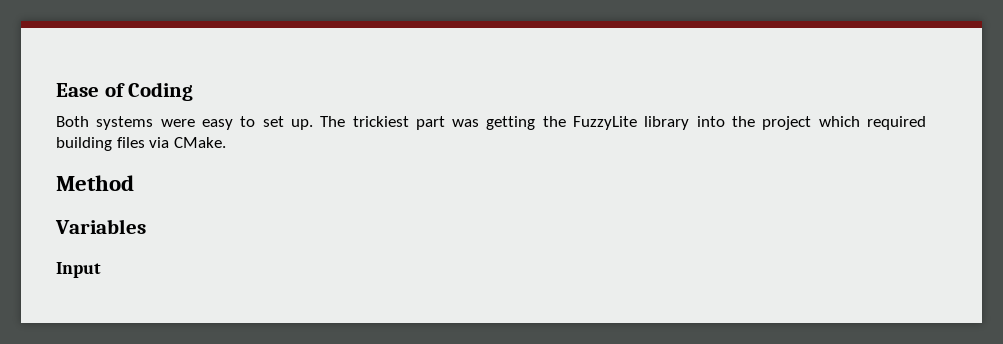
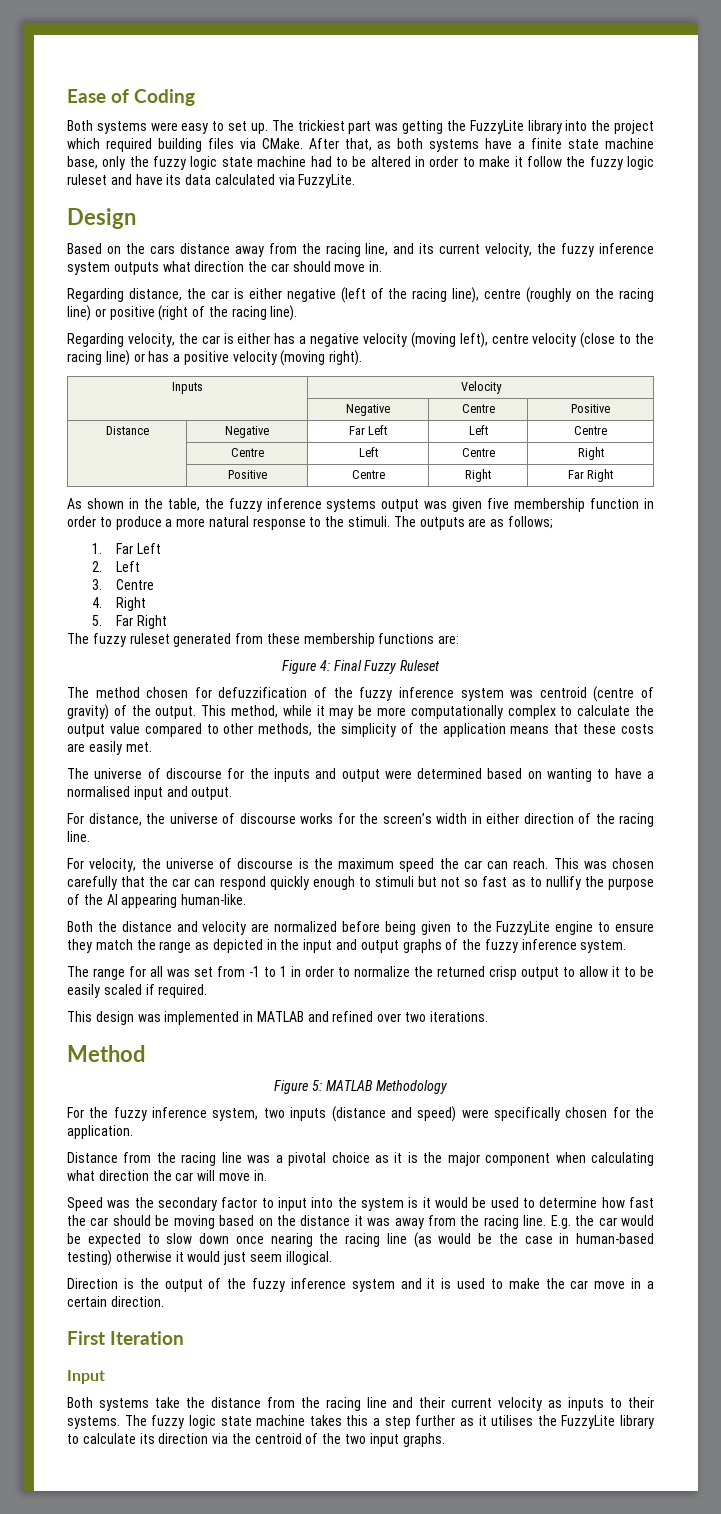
- The trickiest part was getting the FuzzyLite library into the project which required building files via CMake.
+ The trickiest part was getting the FuzzyLite library into the project which required building files via CMake. After that, as both systems have a finite state machine base, only the fuzzy logic state machine had to be altered in order to make it follow the fuzzy logic ruleset and have its data calculated via FuzzyLite.
+ Design
+ Based on the cars distance away from the racing line, and its current velocity, the fuzzy inference system outputs what direction the car should move in.
+ Regarding distance, the car is either negative (left of the racing line), centre (roughly on the racing line) or positive (right of the racing line).
+ Regarding velocity, the car is either has a negative velocity (moving left), centre velocity (close to the racing line) or has a positive velocity (moving right).
+ Inputs | Velocity
+ | Negative | Centre | Positive
+ Distance | Negative | Far Left | Left | Centre
+ | Centre | Left | Centre | Right
+ | Positive | Centre | Right | Far Right
+ As shown in the table, the fuzzy inference systems output was given five membership function in order to produce a more natural response to the stimuli. The outputs are as follows;
+ 1. Far Left
+ 2. Left
+ 3. Centre
+ 4. Right
+ 5. Far Right
+ The fuzzy ruleset generated from these membership functions are:
+ Figure 4: Final Fuzzy Ruleset
+ The method chosen for defuzzification of the fuzzy inference system was centroid (centre of gravity) of the output. This method, while it may be more computationally complex to calculate the output value compared to other methods, the simplicity of the application means that these costs are easily met.
+ The universe of discourse for the inputs and output were determined based on wanting to have a normalised input and output.
+ For distance, the universe of discourse works for the screen’s width in either direction of the racing line.
+ For velocity, the universe of discourse is the maximum speed the car can reach. This was chosen carefully that the car can respond quickly enough to stimuli but not so fast as to nullify the purpose of the AI appearing human-like.
+ Both the distance and velocity are normalized before being given to the FuzzyLite engine to ensure they match the range as depicted in the input and output graphs of the fuzzy inference system.
+ The range for all was set from -1 to 1 in order to normalize the returned crisp output to allow it to be easily scaled if required.
+ This design was implemented in MATLAB and refined over two iterations.
  Method
- Variables
+ Figure 5: MATLAB Methodology
+ For the fuzzy inference system, two inputs (distance and speed) were specifically chosen for the application.
+ Distance from the racing line was a pivotal choice as it is the major component when calculating what direction the car will move in.
+ Speed was the secondary factor to input into the system is it would be used to determine how fast the car should be moving based on the distance it was away from the racing line. E.g. the car would be expected to slow down once nearing the racing line (as would be the case in human-based testing) otherwise it would just seem illogical.
+ Direction is the output of the fuzzy inference system and it is used to make the car move in a certain direction.
+ First Iteration
  Input
+ Both systems take the distance from the racing line and their current velocity as inputs to their systems. The fuzzy logic state machine takes this a step further as it utilises the FuzzyLite library to calculate its direction via the centroid of the two input graphs.

